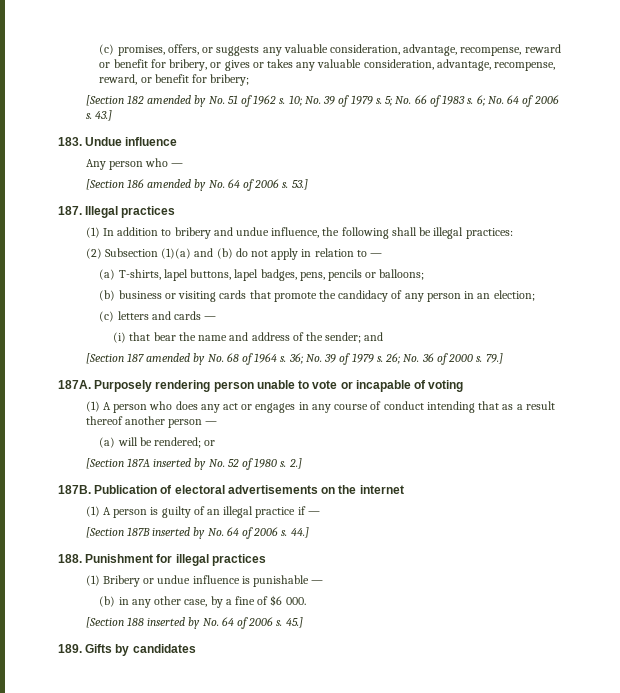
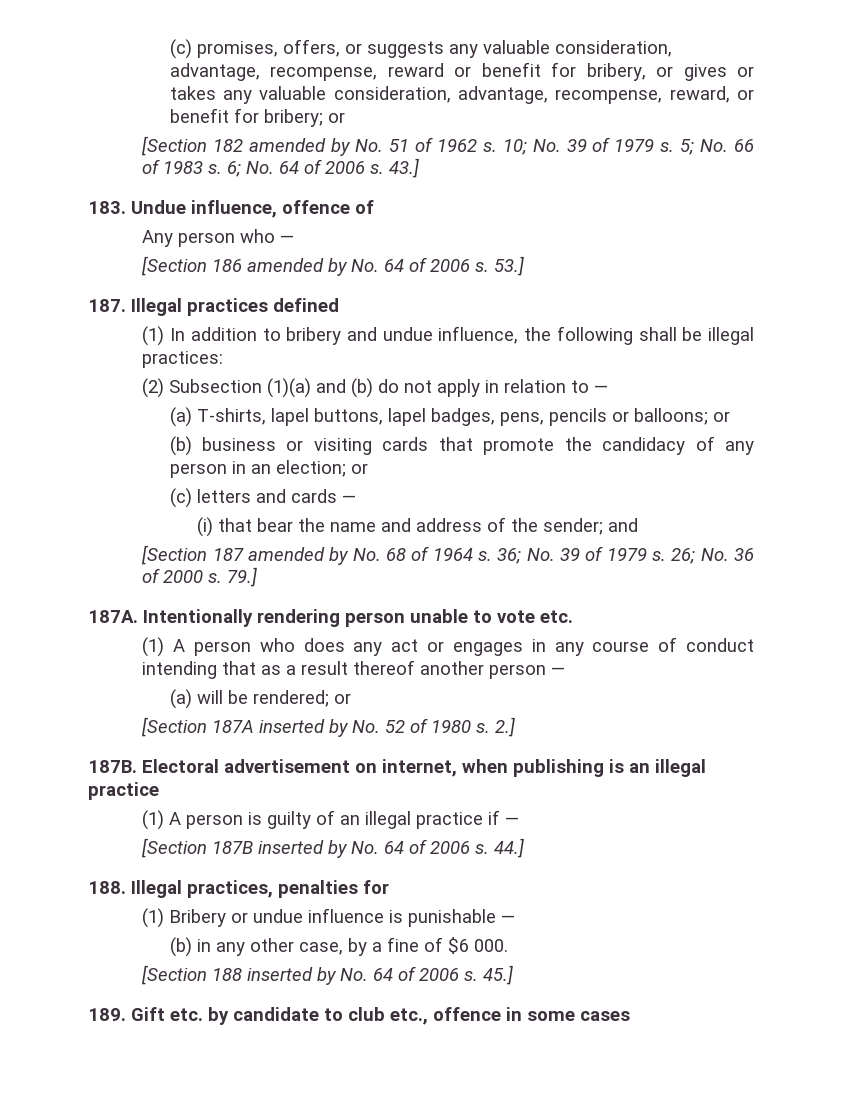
- (c) promises, offers, or suggests any valuable consideration, advantage, recompense, reward or benefit for bribery, or gives or takes any valuable consideration, advantage, recompense, reward, or benefit for bribery;
+ (c) promises, offers, or suggests any valuable consideration, advantage, recompense, reward or benefit for bribery, or gives or takes any valuable consideration, advantage, recompense, reward, or benefit for bribery; or
- 183. Undue influence
+ 183. Undue influence, offence of
- 187. Illegal practices
+ 187. Illegal practices defined
- (a) T-shirts, lapel buttons, lapel badges, pens, pencils or balloons;
+ (a) T-shirts, lapel buttons, lapel badges, pens, pencils or balloons; or
- (b) business or visiting cards that promote the candidacy of any person in an election;
+ (b) business or visiting cards that promote the candidacy of any person in an election; or
- Purposely rendering person unable to vote or incapable of voting
+ Intentionally rendering person unable to vote etc.
- Publication of electoral advertisements on the internet
+ Electoral advertisement on internet, when publishing is an illegal practice
- 188. Punishment for illegal practices
+ 188. Illegal practices, penalties for
- 189. Gifts by candidates
+ 189. Gift etc. by candidate to club etc., offence in some cases

